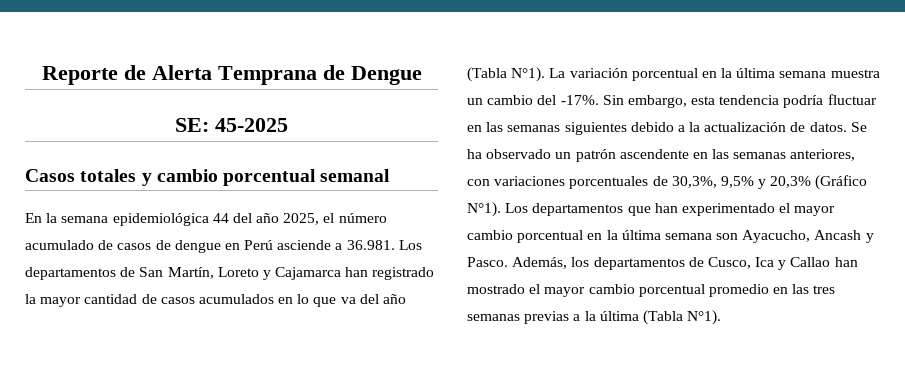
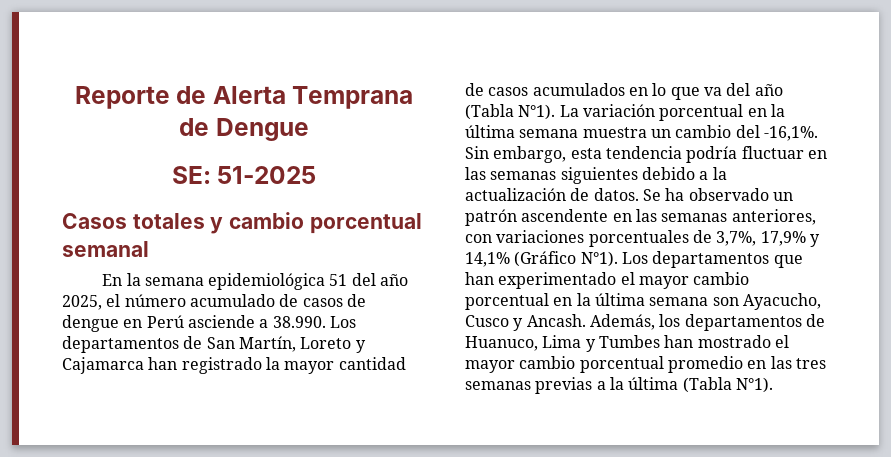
- SE: 45-2025
+ SE: 51-2025
- En la semana epidemiológica 44 del año 2025, el número acumulado de casos de dengue en Perú asciende a 36.981. Los departamentos de San Martín, Loreto y Cajamarca han registrado la mayor cantidad de casos acumulados en lo que va del año (Tabla N°1).
+ En la semana epidemiológica 51 del año 2025, el número acumulado de casos de dengue en Perú asciende a 38.990. Los departamentos de San Martín, Loreto y Cajamarca han registrado la mayor cantidad de casos acumulados en lo que va del año (Tabla N°1).
- La variación porcentual en la última semana muestra un cambio del -17%.
+ La variación porcentual en la última semana muestra un cambio del -16,1%.
- Se ha observado un patrón ascendente en las semanas anteriores, con variaciones porcentuales de 30,3%, 9,5% y 20,3% (Gráfico N°1).
+ Se ha observado un patrón ascendente en las semanas anteriores, con variaciones porcentuales de 3,7%, 17,9% y 14,1% (Gráfico N°1).
- Los departamentos que han experimentado el mayor cambio porcentual en la última semana son Ayacucho, Ancash y Pasco.
+ Los departamentos que han experimentado el mayor cambio porcentual en la última semana son Ayacucho, Cusco y Ancash.
- Además, los departamentos de Cusco, Ica y Callao han mostrado el mayor cambio porcentual promedio en las tres semanas previas a la última (Tabla N°1).
+ Además, los departamentos de Huanuco, Lima y Tumbes han mostrado el mayor cambio porcentual promedio en las tres semanas previas a la última (Tabla N°1).

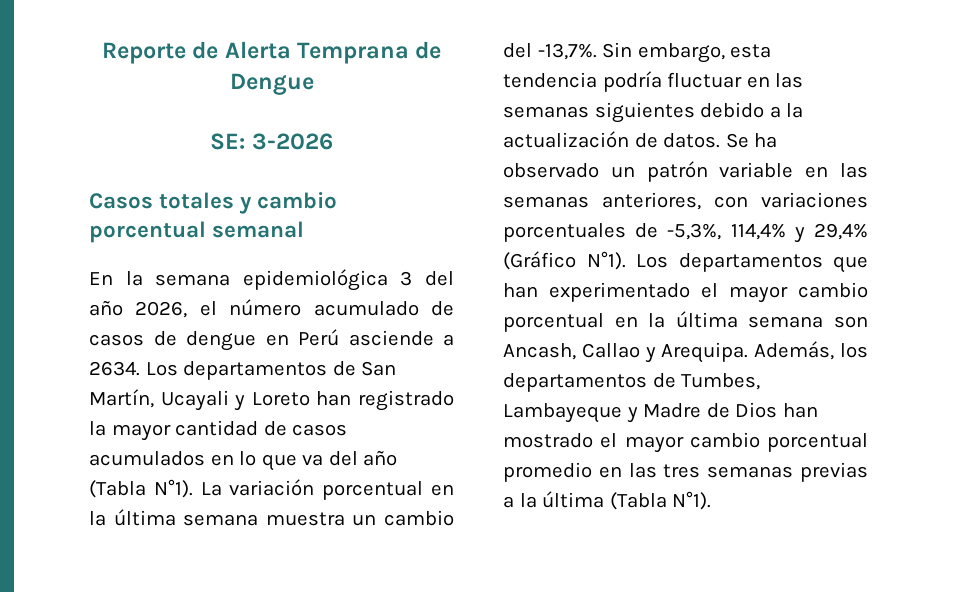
- SE: 51-2025
+ SE: 3-2026
- En la semana epidemiológica 51 del año 2025, el número acumulado de casos de dengue en Perú asciende a 38.990. Los departamentos de San Martín, Loreto y Cajamarca han registrado la mayor cantidad de casos acumulados en lo que va del año (Tabla N°1).
+ En la semana epidemiológica 3 del año 2026, el número acumulado de casos de dengue en Perú asciende a 2634. Los departamentos de San Martín, Ucayali y Loreto han registrado la mayor cantidad de casos acumulados en lo que va del año (Tabla N°1).
- La variación porcentual en la última semana muestra un cambio del -16,1%.
+ La variación porcentual en la última semana muestra un cambio del -13,7%.
- Se ha observado un patrón ascendente en las semanas anteriores, con variaciones porcentuales de 3,7%, 17,9% y 14,1% (Gráfico N°1).
+ Se ha observado un patrón variable en las semanas anteriores, con variaciones porcentuales de -5,3%, 114,4% y 29,4% (Gráfico N°1).
- Los departamentos que han experimentado el mayor cambio porcentual en la última semana son Ayacucho, Cusco y Ancash. Además, los departamentos de Huanuco, Lima y Tumbes han mostrado el mayor cambio porcentual promedio en las tres semanas previas a la última (Tabla N°1).
+ Los departamentos que han experimentado el mayor cambio porcentual en la última semana son Ancash, Callao y Arequipa. Además, los departamentos de Tumbes, Lambayeque y Madre de Dios han mostrado el mayor cambio porcentual promedio en las tres semanas previas a la última (Tabla N°1).

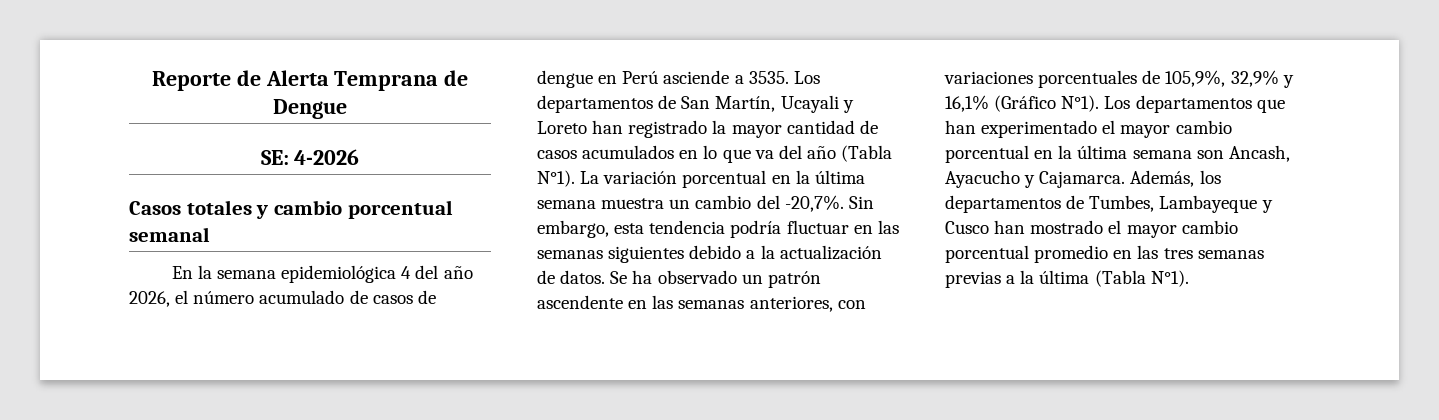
- SE: 3-2026
+ SE: 4-2026
- En la semana epidemiológica 3 del año 2026, el número acumulado de casos de dengue en Perú asciende a 2634.
+ En la semana epidemiológica 4 del año 2026, el número acumulado de casos de dengue en Perú asciende a 3535.
- La variación porcentual en la última semana muestra un cambio del -13,7%.
+ La variación porcentual en la última semana muestra un cambio del -20,7%.
- Se ha observado un patrón variable en las semanas anteriores, con variaciones porcentuales de -5,3%, 114,4% y 29,4% (Gráfico N°1).
+ Se ha observado un patrón ascendente en las semanas anteriores, con variaciones porcentuales de 105,9%, 32,9% y 16,1% (Gráfico N°1).
- Los departamentos que han experimentado el mayor cambio porcentual en la última semana son Ancash, Callao y Arequipa.
+ Los departamentos que han experimentado el mayor cambio porcentual en la última semana son Ancash, Ayacucho y Cajamarca.
- Además, los departamentos de Tumbes, Lambayeque y Madre de Dios han mostrado el mayor cambio porcentual promedio en las tres semanas previas a la última (Tabla N°1).
+ Además, los departamentos de Tumbes, Lambayeque y Cusco han mostrado el mayor cambio porcentual promedio en las tres semanas previas a la última (Tabla N°1).

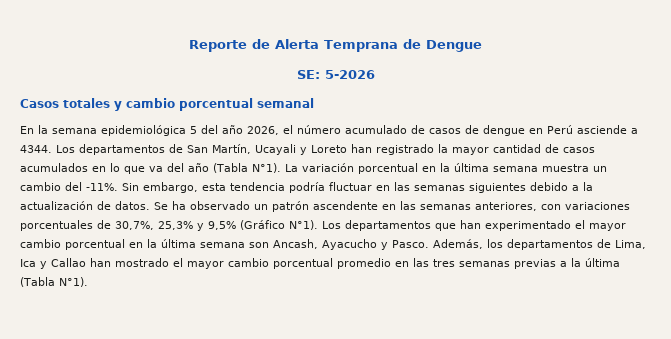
- SE: 4-2026
+ SE: 5-2026
- En la semana epidemiológica 4 del año 2026, el número acumulado de casos de dengue en Perú asciende a 3535.
+ En la semana epidemiológica 5 del año 2026, el número acumulado de casos de dengue en Perú asciende a 4344.
- La variación porcentual en la última semana muestra un cambio del -20,7%.
+ La variación porcentual en la última semana muestra un cambio del -11%.
- Se ha observado un patrón ascendente en las semanas anteriores, con variaciones porcentuales de 105,9%, 32,9% y 16,1% (Gráfico N°1).
+ Se ha observado un patrón ascendente en las semanas anteriores, con variaciones porcentuales de 30,7%, 25,3% y 9,5% (Gráfico N°1).
- Los departamentos que han experimentado el mayor cambio porcentual en la última semana son Ancash, Ayacucho y Cajamarca.
+ Los departamentos que han experimentado el mayor cambio porcentual en la última semana son Ancash, Ayacucho y Pasco.
- Además, los departamentos de Tumbes, Lambayeque y Cusco han mostrado el mayor cambio porcentual promedio en las tres semanas previas a la última (Tabla N°1).
+ Además, los departamentos de Lima, Ica y Callao han mostrado el mayor cambio porcentual promedio en las tres semanas previas a la última (Tabla N°1).

